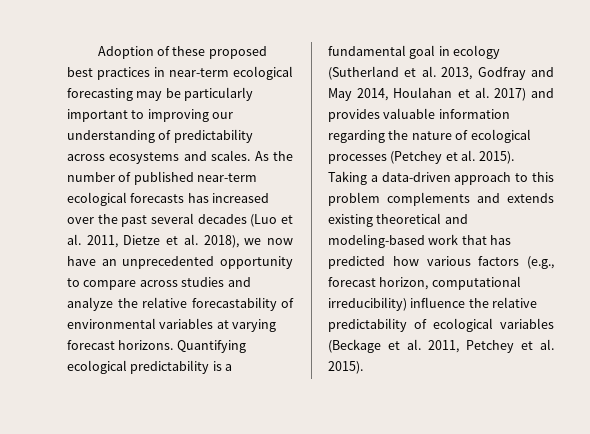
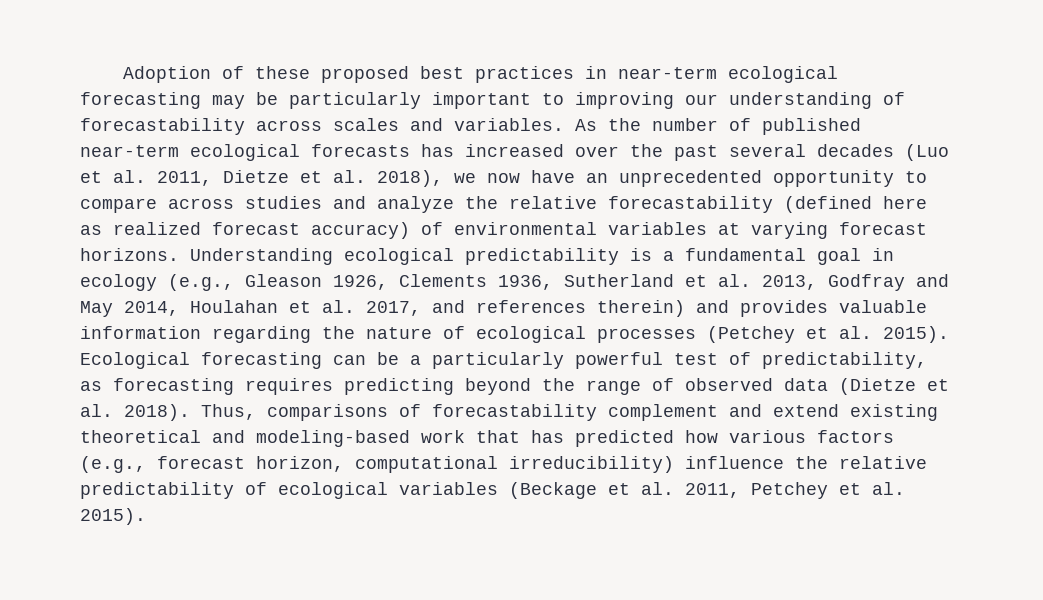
- Adoption of these proposed best practices in near-term ecological forecasting may be particularly important to improving our understanding of predictability across ecosystems and scales.
+ Adoption of these proposed best practices in near-term ecological forecasting may be particularly important to improving our understanding of forecastability across scales and variables.
- As the number of published near-term ecological forecasts has increased over the past several decades (Luo et al. 2011, Dietze et al. 2018), we now have an unprecedented opportunity to compare across studies and analyze the relative forecastability of environmental variables at varying forecast horizons.
+ As the number of published near-term ecological forecasts has increased over the past several decades (Luo et al. 2011, Dietze et al. 2018), we now have an unprecedented opportunity to compare across studies and analyze the relative forecastability (defined here as realized forecast accuracy) of environmental variables at varying forecast horizons.
- Quantifying ecological predictability is a fundamental goal in ecology (Sutherland et al. 2013, Godfray and May 2014, Houlahan et al. 2017) and provides valuable information regarding the nature of ecological processes (Petchey et al. 2015).
+ Understanding ecological predictability is a fundamental goal in ecology (e.g., Gleason 1926, Clements 1936, Sutherland et al. 2013, Godfray and May 2014, Houlahan et al. 2017, and references therein) and provides valuable information regarding the nature of ecological processes (Petchey et al. 2015).
- Taking a data-driven approach to this problem complements and extends existing theoretical and modeling-based work that has predicted how various factors (e.g., forecast horizon, computational irreducibility) influence the relative predictability of ecological variables (Beckage et al. 2011, Petchey et al. 2015).
+ Ecological forecasting can be a particularly powerful test of predictability, as forecasting requires predicting beyond the range of observed data (Dietze et al. 2018). Thus, comparisons of forecastability complement and extend existing theoretical and modeling-based work that has predicted how various factors (e.g., forecast horizon, computational irreducibility) influence the relative predictability of ecological variables (Beckage et al. 2011, Petchey et al. 2015).

